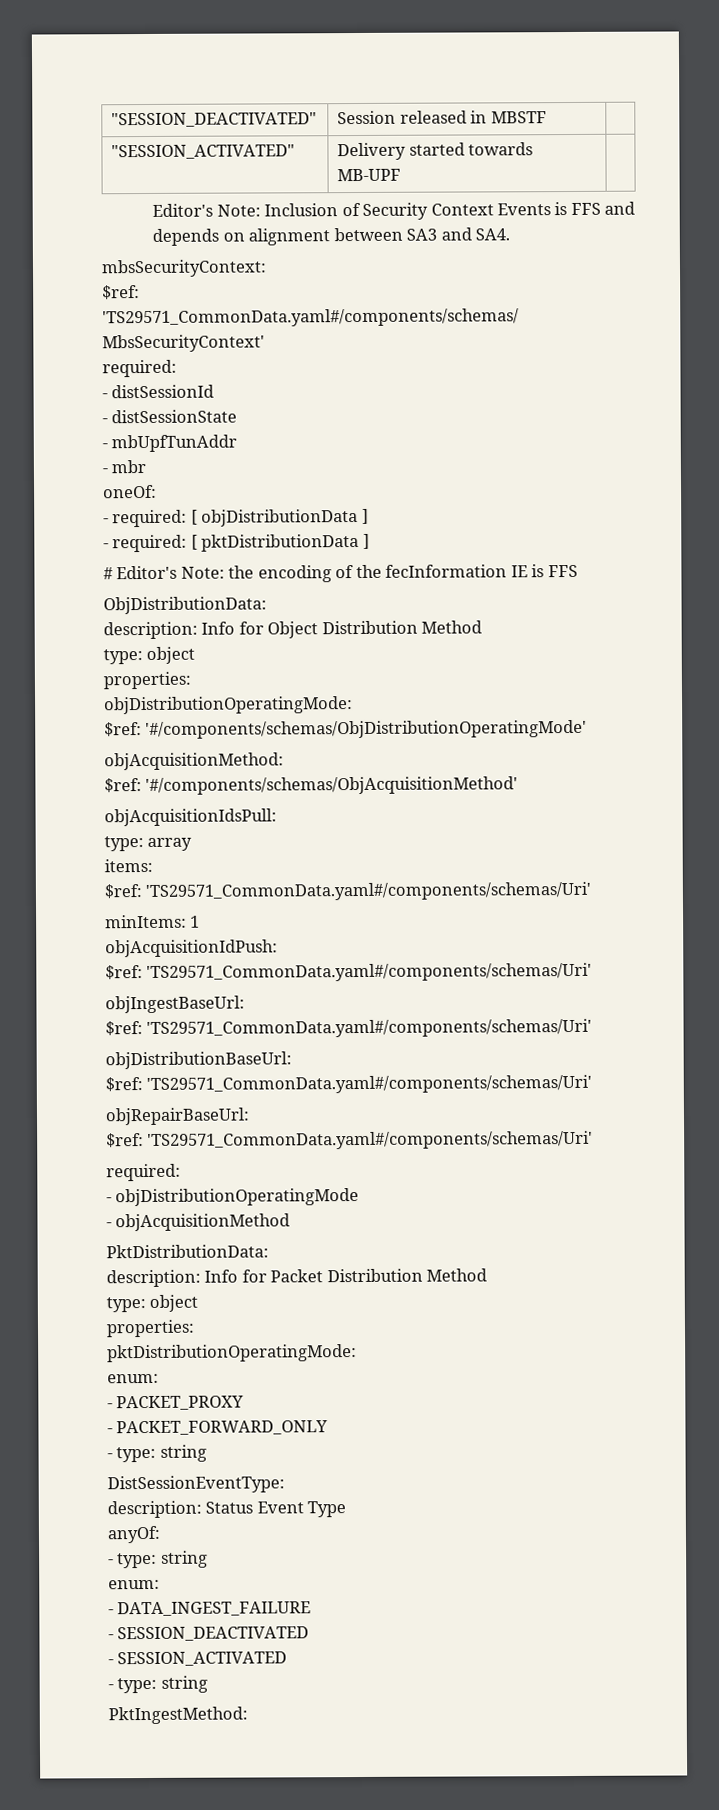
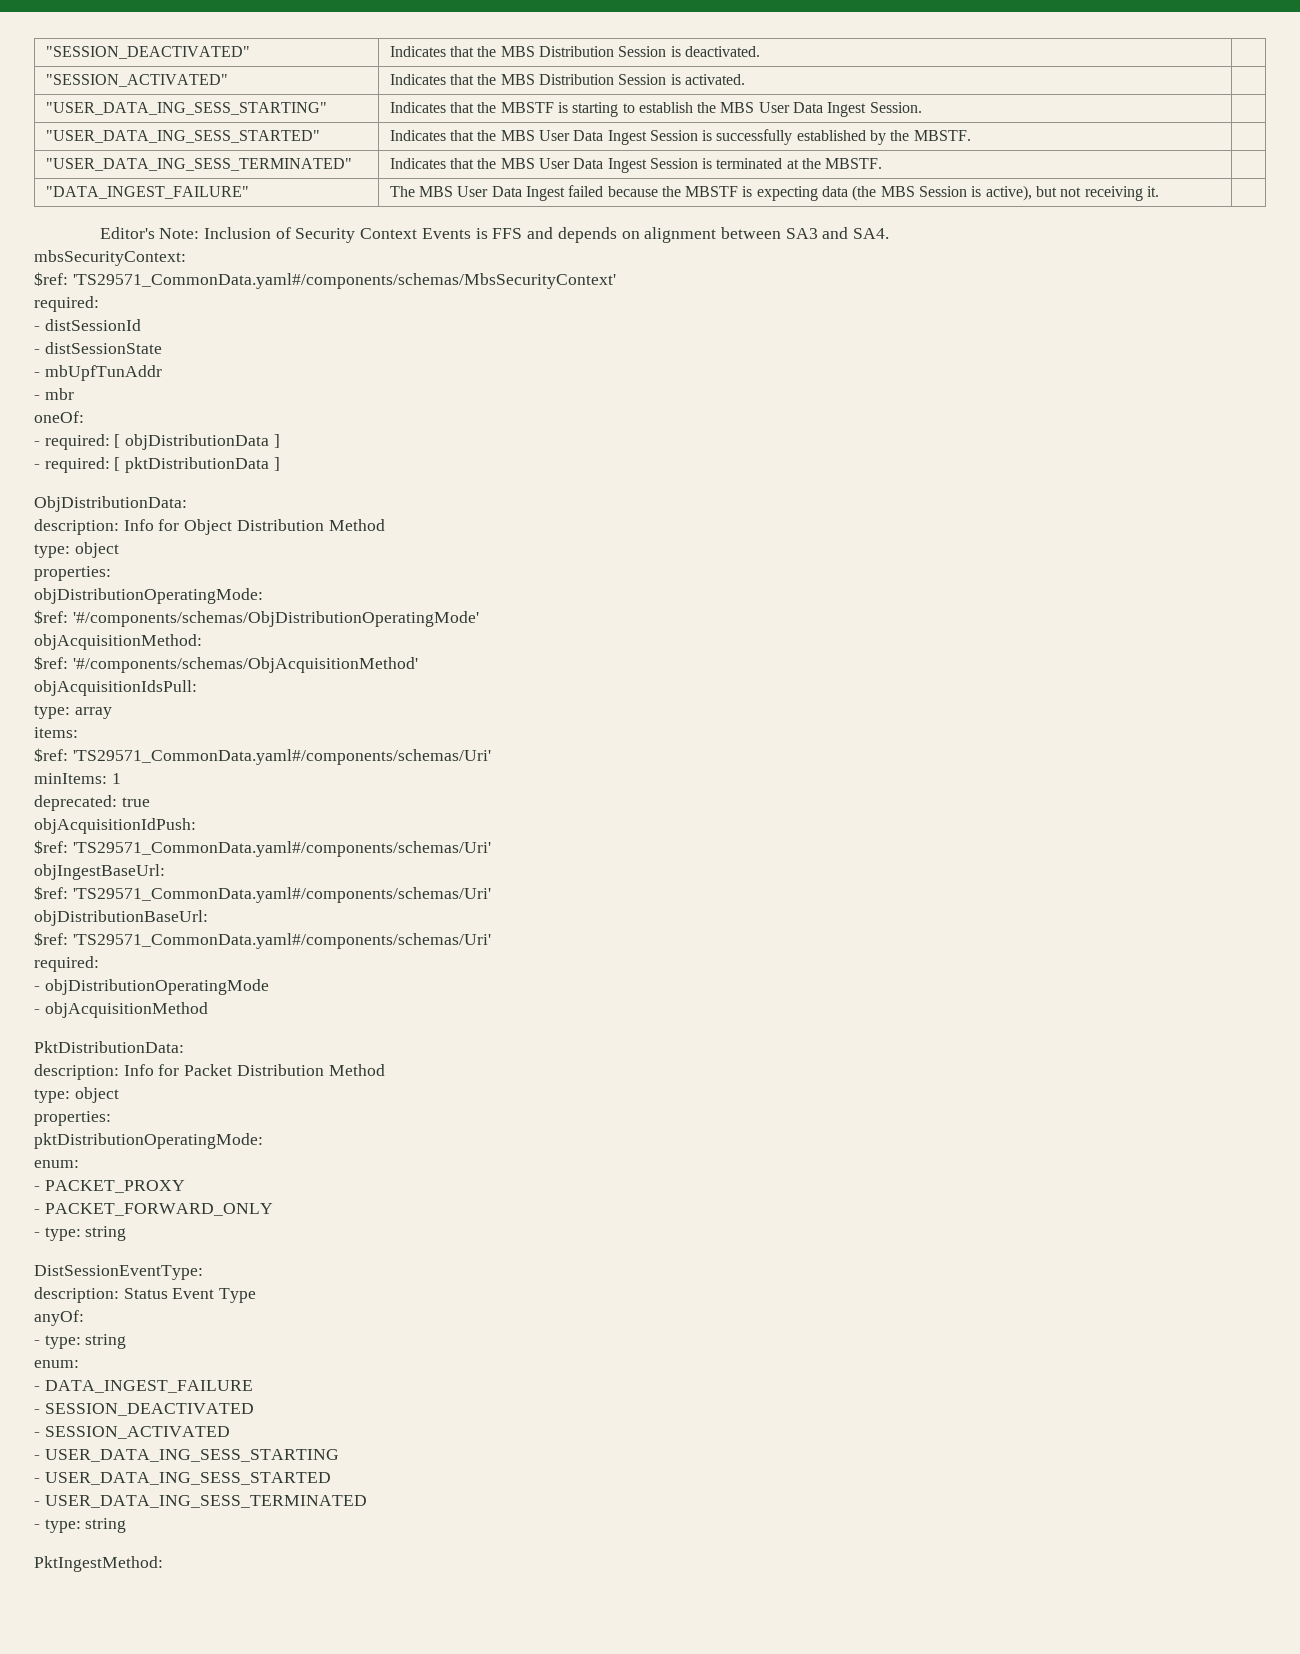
- "SESSION_DEACTIVATED" | Session released in MBSTF |
- "SESSION_ACTIVATED" | Delivery started towards MB-UPF |
+ "SESSION_DEACTIVATED" | Indicates that the MBS Distribution Session is deactivated. |
+ "SESSION_ACTIVATED" | Indicates that the MBS Distribution Session is activated. |
+ "USER_DATA_ING_SESS_STARTING" | Indicates that the MBSTF is starting to establish the MBS User Data Ingest Session. |
+ "USER_DATA_ING_SESS_STARTED" | Indicates that the MBS User Data Ingest Session is successfully established by the MBSTF. |
+ "USER_DATA_ING_SESS_TERMINATED" | Indicates that the MBS User Data Ingest Session is terminated at the MBSTF. |
+ "DATA_INGEST_FAILURE" | The MBS User Data Ingest failed because the MBSTF is expecting data (the MBS Session is active), but not receiving it. |
- # Editor's Note: the encoding of the fecInformation IE is FFS
+ deprecated: true
- objRepairBaseUrl:
- $ref: 'TS29571_CommonData.yaml#/components/schemas/Uri'
+ - USER_DATA_ING_SESS_STARTING
+ - USER_DATA_ING_SESS_STARTED
+ - USER_DATA_ING_SESS_TERMINATED

